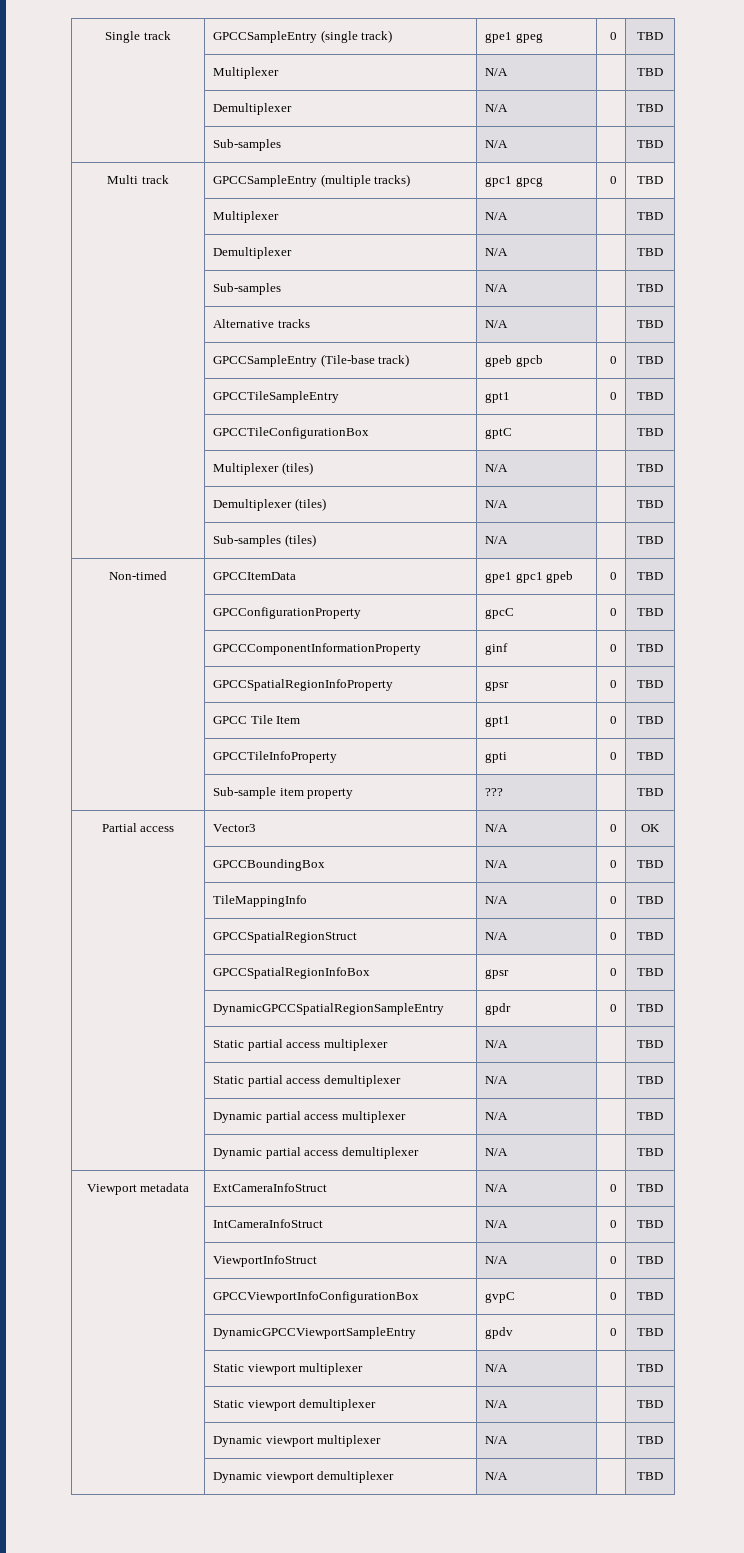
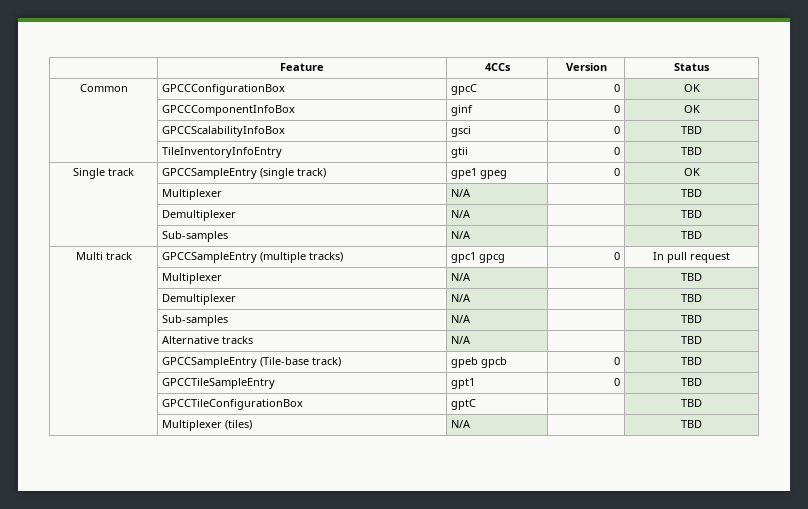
+ | Feature | 4CCs | Version | Status
+ Common | GPCCConfigurationBox | gpcC | 0 | OK
+ | GPCCComponentInfoBox | ginf | 0 | OK
+ | GPCCScalabilityInfoBox | gsci | 0 | TBD
+ | TileInventoryInfoEntry | gtii | 0 | TBD
- Single track | GPCCSampleEntry (single track) | gpe1 gpeg | 0 | TBD
+ Single track | GPCCSampleEntry (single track) | gpe1 gpeg | 0 | OK
- Multi track | GPCCSampleEntry (multiple tracks) | gpc1 gpcg | 0 | TBD
+ Multi track | GPCCSampleEntry (multiple tracks) | gpc1 gpcg | 0 | In pull request
- | Demultiplexer (tiles) | N/A | | TBD
- | Sub-samples (tiles) | N/A | | TBD
- Non-timed | GPCCItemData | gpe1 gpc1 gpeb | 0 | TBD
- | GPCConfigurationProperty | gpcC | 0 | TBD
- | GPCCComponentInformationProperty | ginf | 0 | TBD
- | GPCCSpatialRegionInfoProperty | gpsr | 0 | TBD
- | GPCC Tile Item | gpt1 | 0 | TBD
- | GPCCTileInfoProperty | gpti | 0 | TBD
- | Sub-sample item property | ??? | | TBD
- Partial access | Vector3 | N/A | 0 | OK
- | GPCCBoundingBox | N/A | 0 | TBD
- | TileMappingInfo | N/A | 0 | TBD
- | GPCCSpatialRegionStruct | N/A | 0 | TBD
- | GPCCSpatialRegionInfoBox | gpsr | 0 | TBD
- | DynamicGPCCSpatialRegionSampleEntry | gpdr | 0 | TBD
- | Static partial access multiplexer | N/A | | TBD
- | Static partial access demultiplexer | N/A | | TBD
- | Dynamic partial access multiplexer | N/A | | TBD
- | Dynamic partial access demultiplexer | N/A | | TBD
- Viewport metadata | ExtCameraInfoStruct | N/A | 0 | TBD
- | IntCameraInfoStruct | N/A | 0 | TBD
- | ViewportInfoStruct | N/A | 0 | TBD
- | GPCCViewportInfoConfigurationBox | gvpC | 0 | TBD
- | DynamicGPCCViewportSampleEntry | gpdv | 0 | TBD
- | Static viewport multiplexer | N/A | | TBD
- | Static viewport demultiplexer | N/A | | TBD
- | Dynamic viewport multiplexer | N/A | | TBD
- | Dynamic viewport demultiplexer | N/A | | TBD

